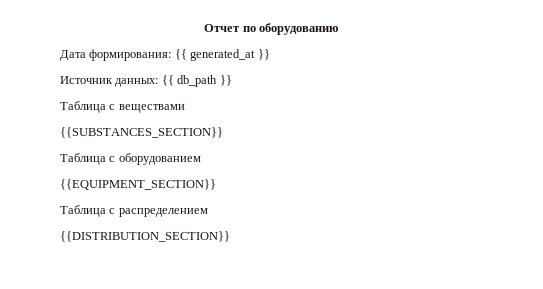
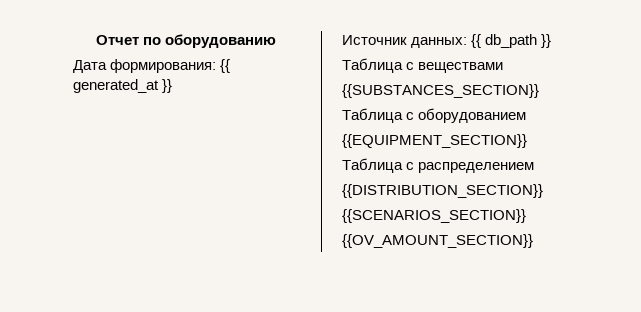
+ {{SCENARIOS_SECTION}}
+ {{OV_AMOUNT_SECTION}}

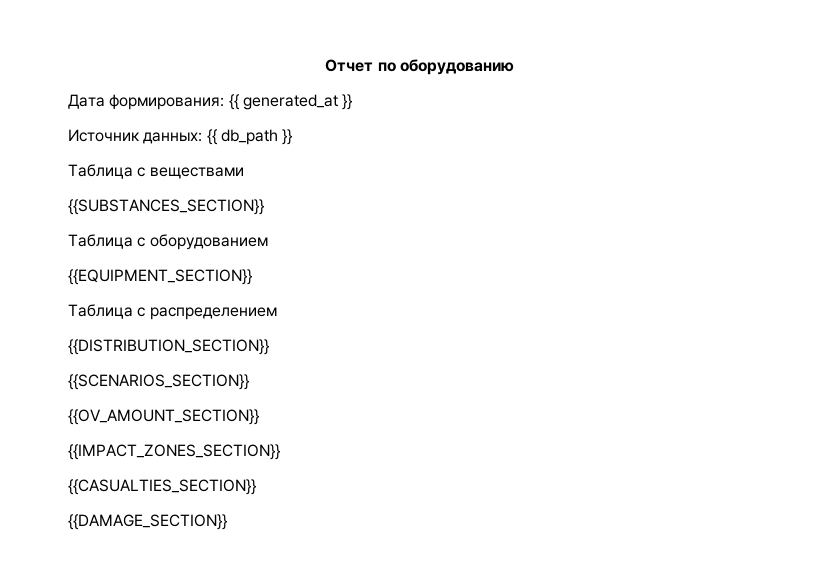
+ {{IMPACT_ZONES_SECTION}}
+ {{CASUALTIES_SECTION}}
+ {{DAMAGE_SECTION}}

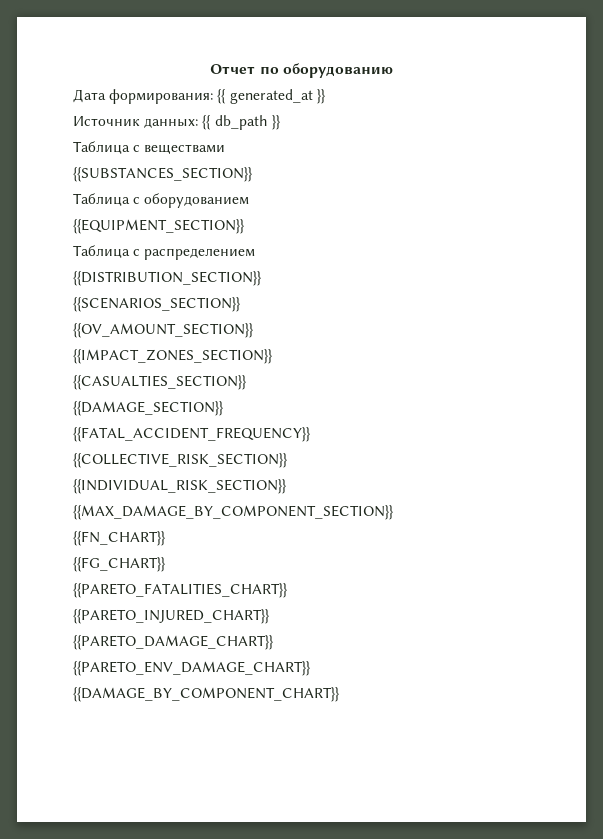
+ {{FATAL_ACCIDENT_FREQUENCY}}
+ {{COLLECTIVE_RISK_SECTION}}
+ {{INDIVIDUAL_RISK_SECTION}}
+ {{MAX_DAMAGE_BY_COMPONENT_SECTION}}
+ {{FN_CHART}}
+ {{FG_CHART}}
+ {{PARETO_FATALITIES_CHART}}
+ {{PARETO_INJURED_CHART}}
+ {{PARETO_DAMAGE_CHART}}
+ {{PARETO_ENV_DAMAGE_CHART}}
+ {{DAMAGE_BY_COMPONENT_CHART}}

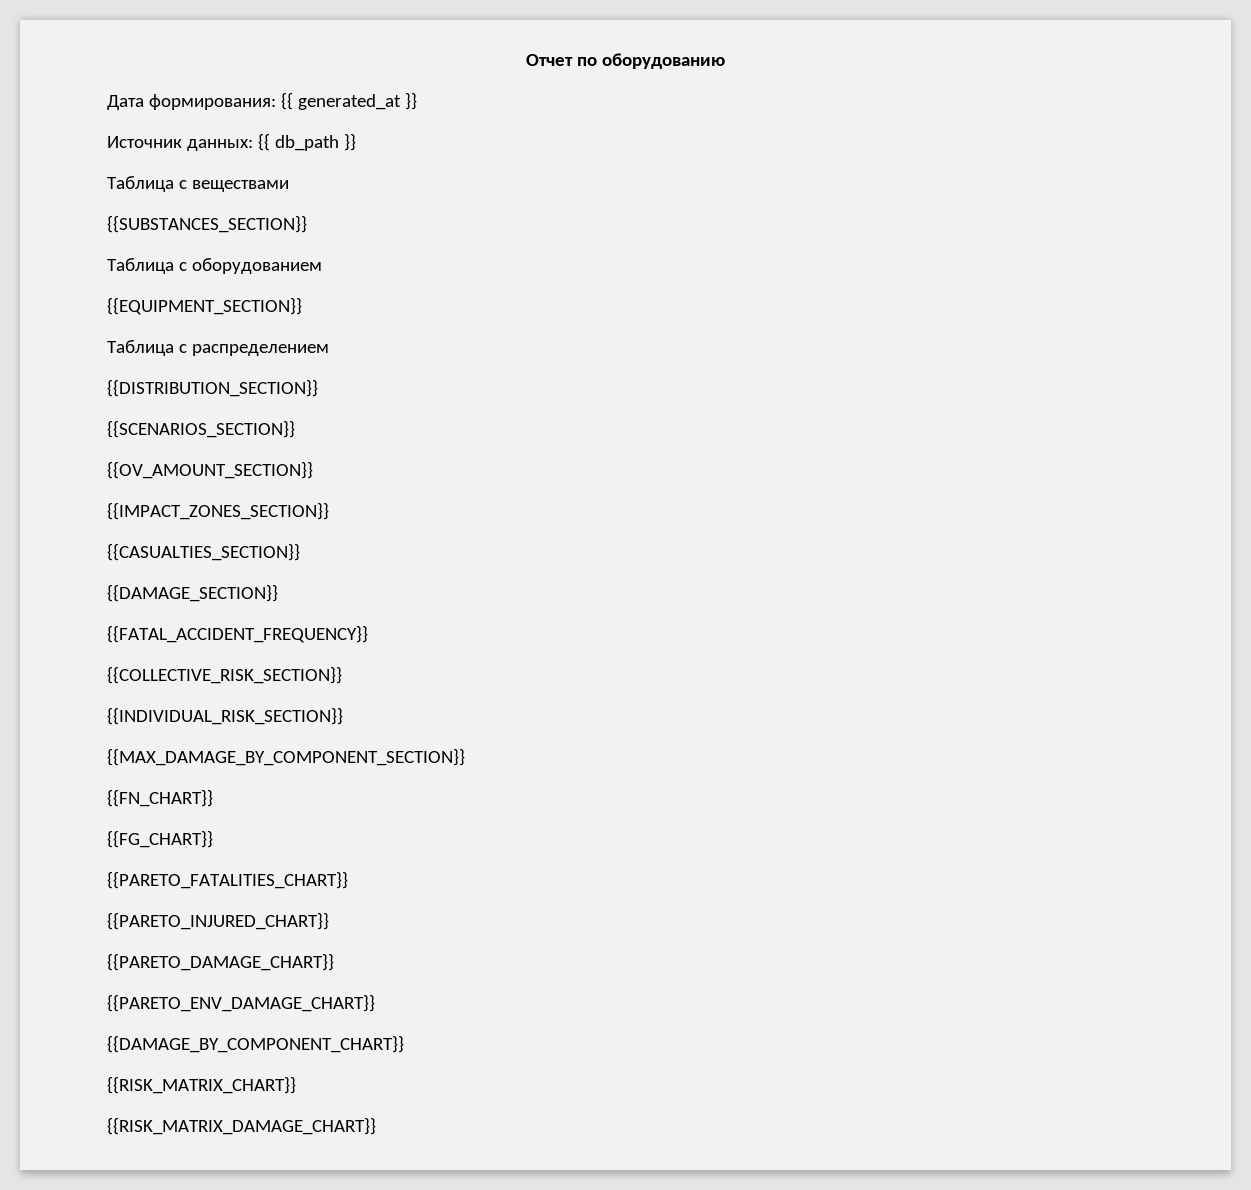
+ {{RISK_MATRIX_CHART}}
+ {{RISK_MATRIX_DAMAGE_CHART}}

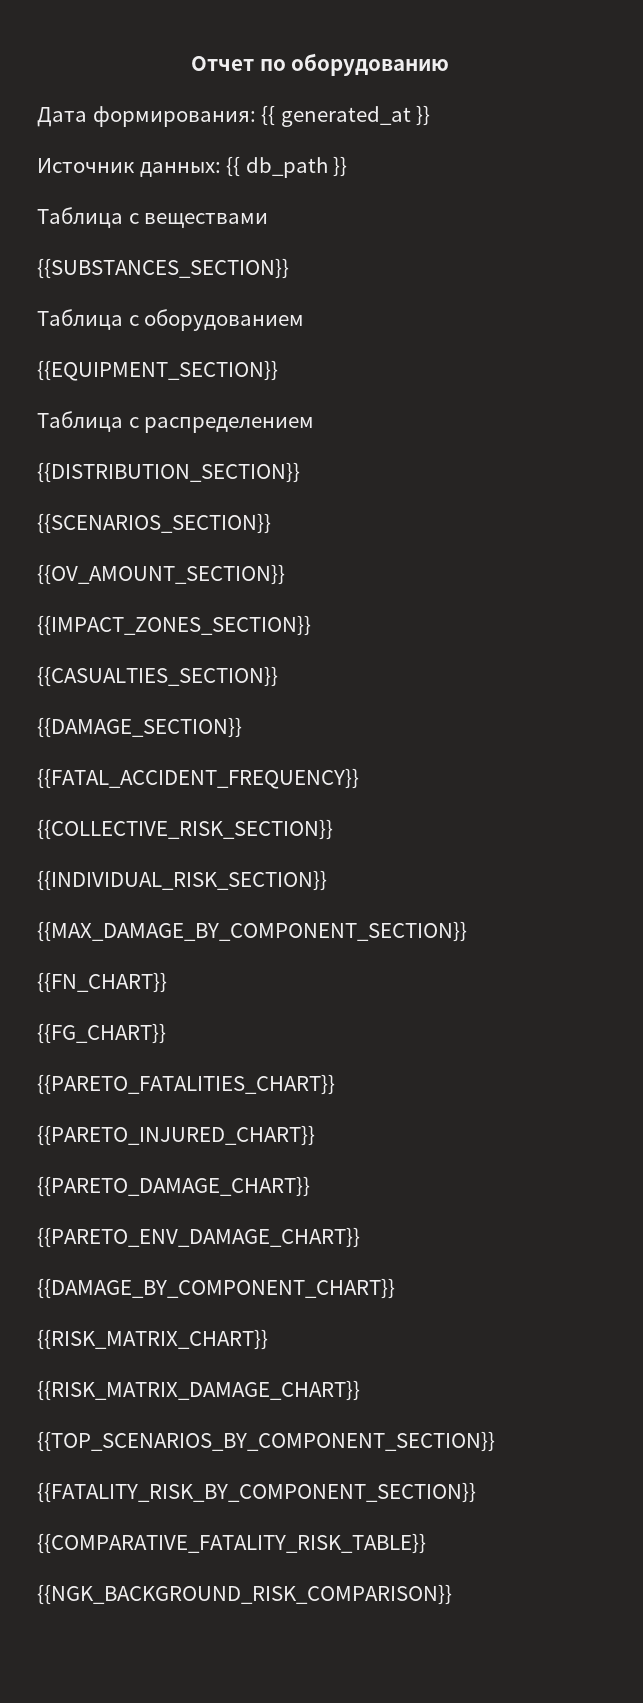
+ {{TOP_SCENARIOS_BY_COMPONENT_SECTION}}
+ {{FATALITY_RISK_BY_COMPONENT_SECTION}}
+ {{COMPARATIVE_FATALITY_RISK_TABLE}}
+ {{NGK_BACKGROUND_RISK_COMPARISON}}

